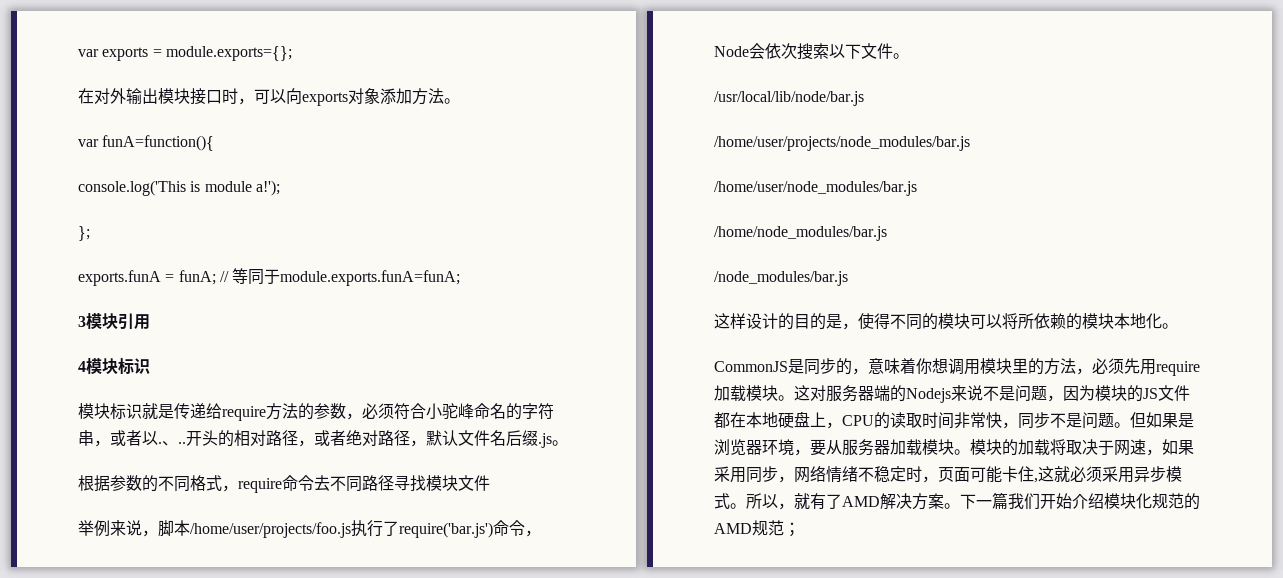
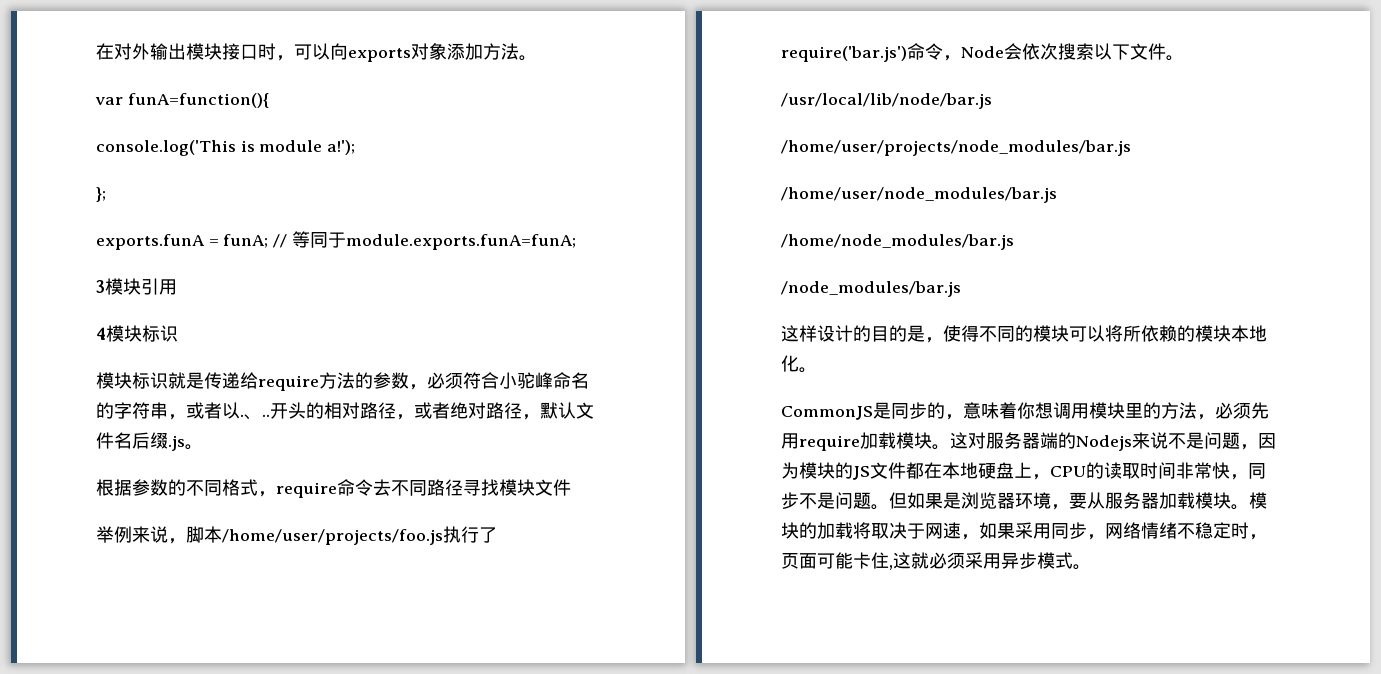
- var exports = module.exports={};
- 所以，就有了AMD解决方案。下一篇我们开始介绍模块化规范的AMD规范；

